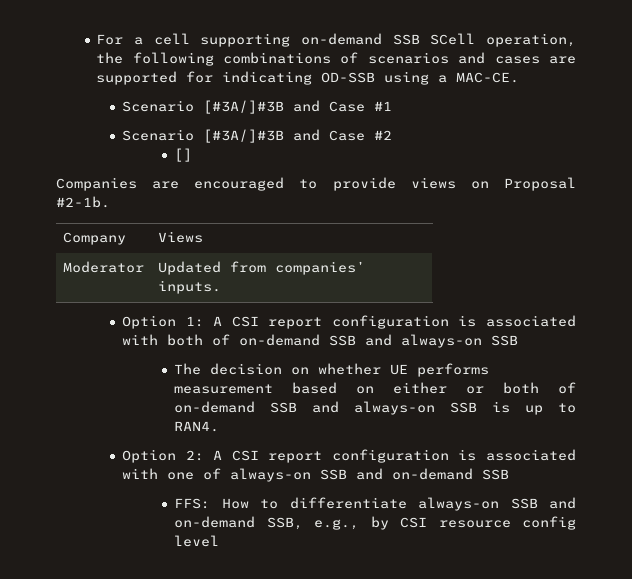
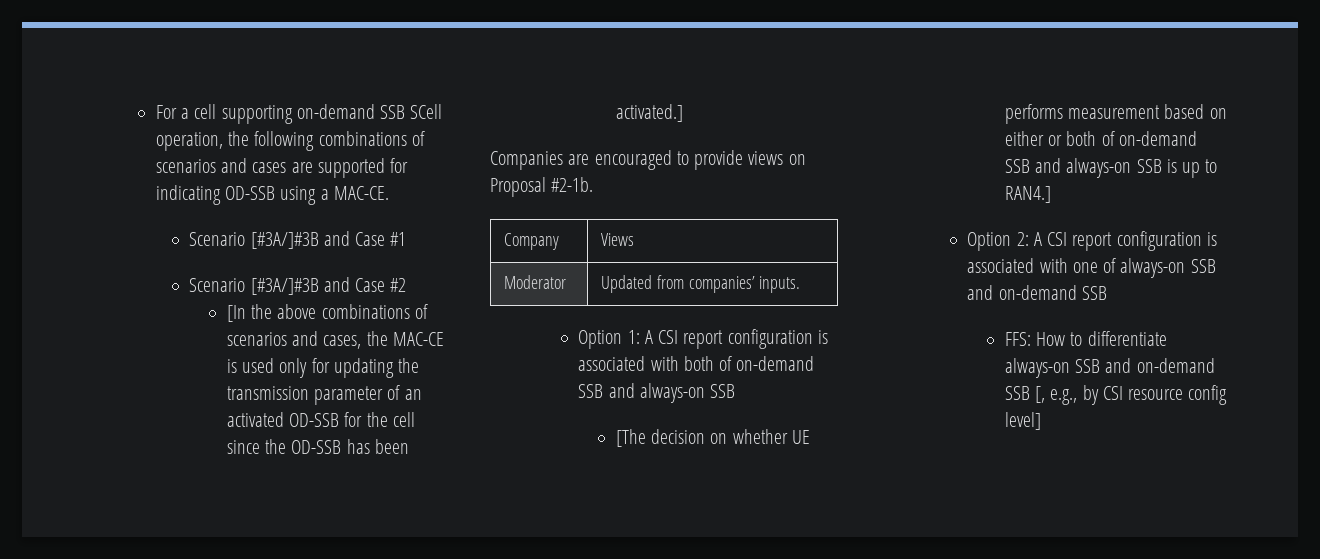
- []
+ [In the above combinations of scenarios and cases, the MAC-CE is used only for updating the transmission parameter of an activated OD-SSB for the cell since the OD-SSB has been activated.]
- The decision on whether UE performs measurement based on either or both of on-demand SSB and always-on SSB is up to RAN4.
+ [The decision on whether UE performs measurement based on either or both of on-demand SSB and always-on SSB is up to RAN4.]
- FFS: How to differentiate always-on SSB and on-demand SSB, e.g., by CSI resource config level
+ FFS: How to differentiate always-on SSB and on-demand SSB [, e.g., by CSI resource config level]

